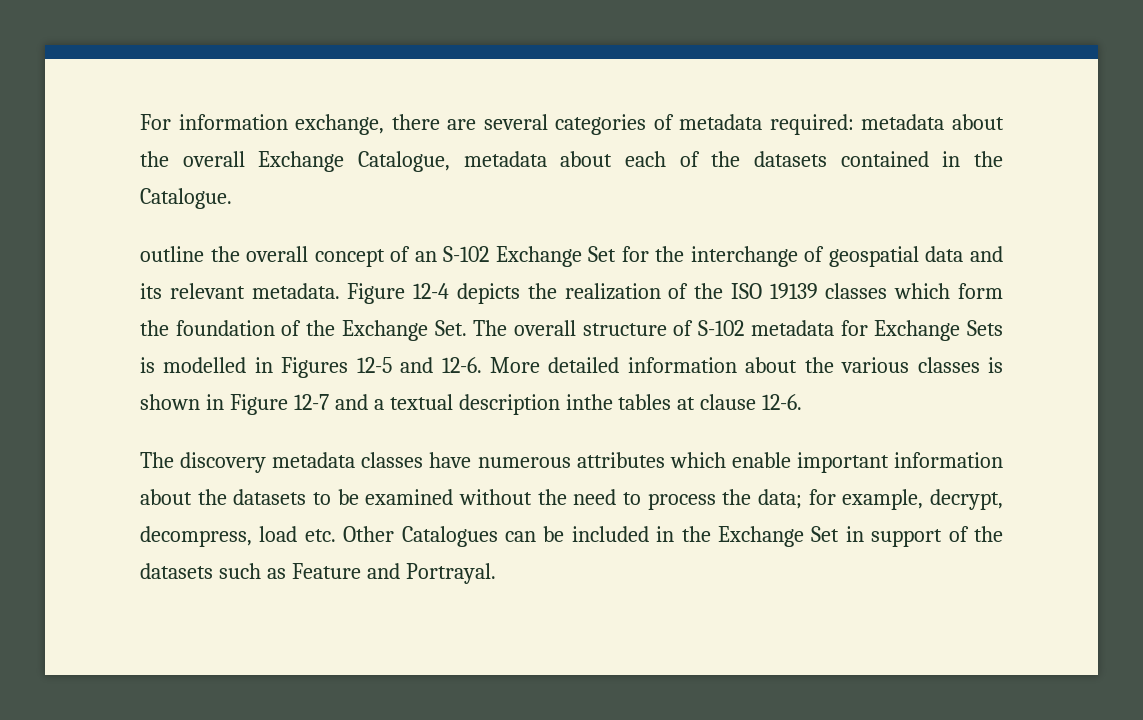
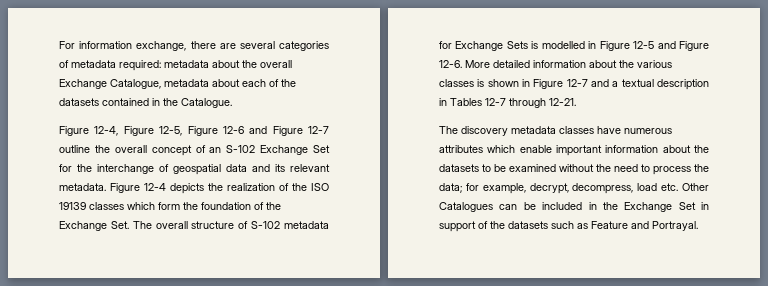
- outline the overall concept of an S-102 Exchange Set for the interchange of geospatial data and its relevant metadata.
+ Figure 12-4, Figure 12-5, Figure 12-6 and Figure 12-7 outline the overall concept of an S-102 Exchange Set for the interchange of geospatial data and its relevant metadata.
- Figure 12-4 depicts the realization of the ISO 19139 classes which form the foundation of the Exchange Set. The overall structure of S-102 metadata for Exchange Sets is modelled in Figures 12-5 and 12-6.
+ Figure 12-4 depicts the realization of the ISO 19139 classes which form the foundation of the Exchange Set. The overall structure of S-102 metadata for Exchange Sets is modelled in Figure 12-5 and Figure 12-6.
- More detailed information about the various classes is shown in Figure 12-7 and a textual description inthe tables at clause 12-6.
+ More detailed information about the various classes is shown in Figure 12-7 and a textual description in Tables 12-7 through 12-21.

